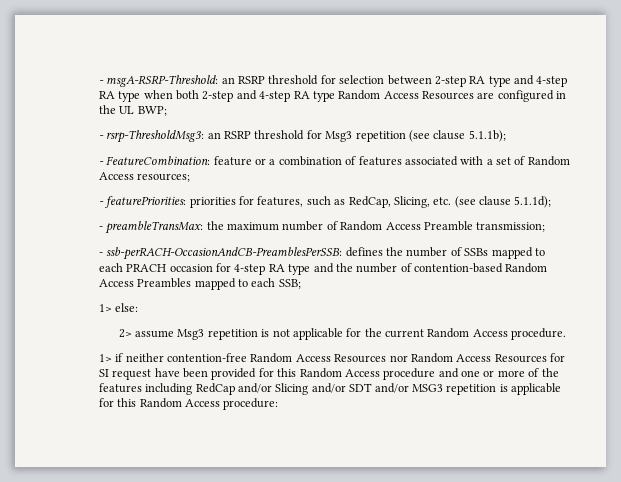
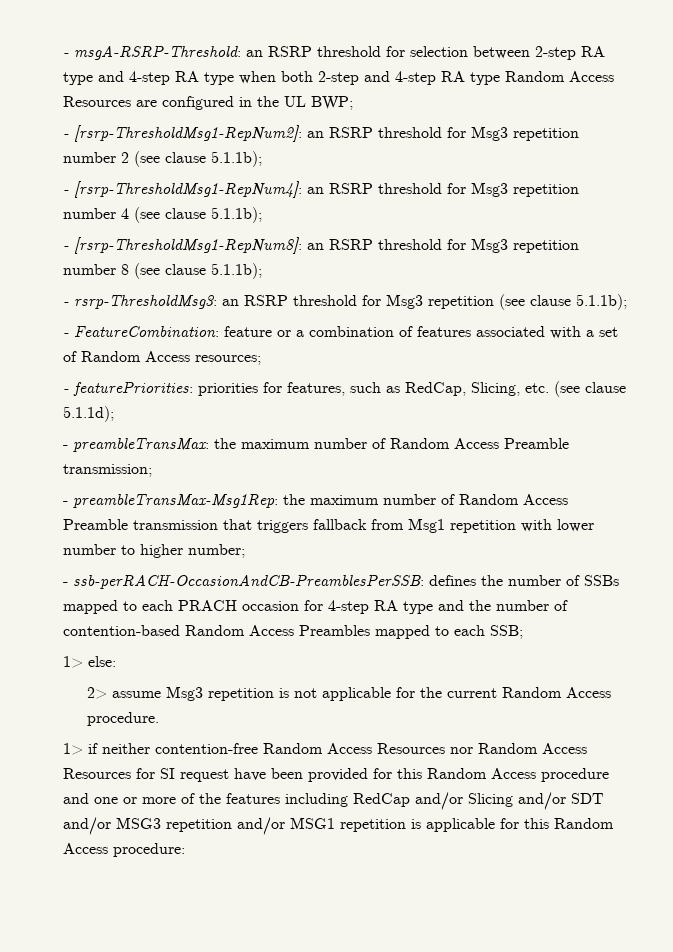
+ - [rsrp-ThresholdMsg1-RepNum2]: an RSRP threshold for Msg3 repetition number 2 (see clause 5.1.1b);
+ - [rsrp-ThresholdMsg1-RepNum4]: an RSRP threshold for Msg3 repetition number 4 (see clause 5.1.1b);
+ - [rsrp-ThresholdMsg1-RepNum8]: an RSRP threshold for Msg3 repetition number 8 (see clause 5.1.1b);
+ - preambleTransMax-Msg1Rep: the maximum number of Random Access Preamble transmission that triggers fallback from Msg1 repetition with lower number to higher number;
- 1> if neither contention-free Random Access Resources nor Random Access Resources for SI request have been provided for this Random Access procedure and one or more of the features including RedCap and/or Slicing and/or SDT and/or MSG3 repetition is applicable for this Random Access procedure:
+ 1> if neither contention-free Random Access Resources nor Random Access Resources for SI request have been provided for this Random Access procedure and one or more of the features including RedCap and/or Slicing and/or SDT and/or MSG3 repetition and/or MSG1 repetition is applicable for this Random Access procedure:

